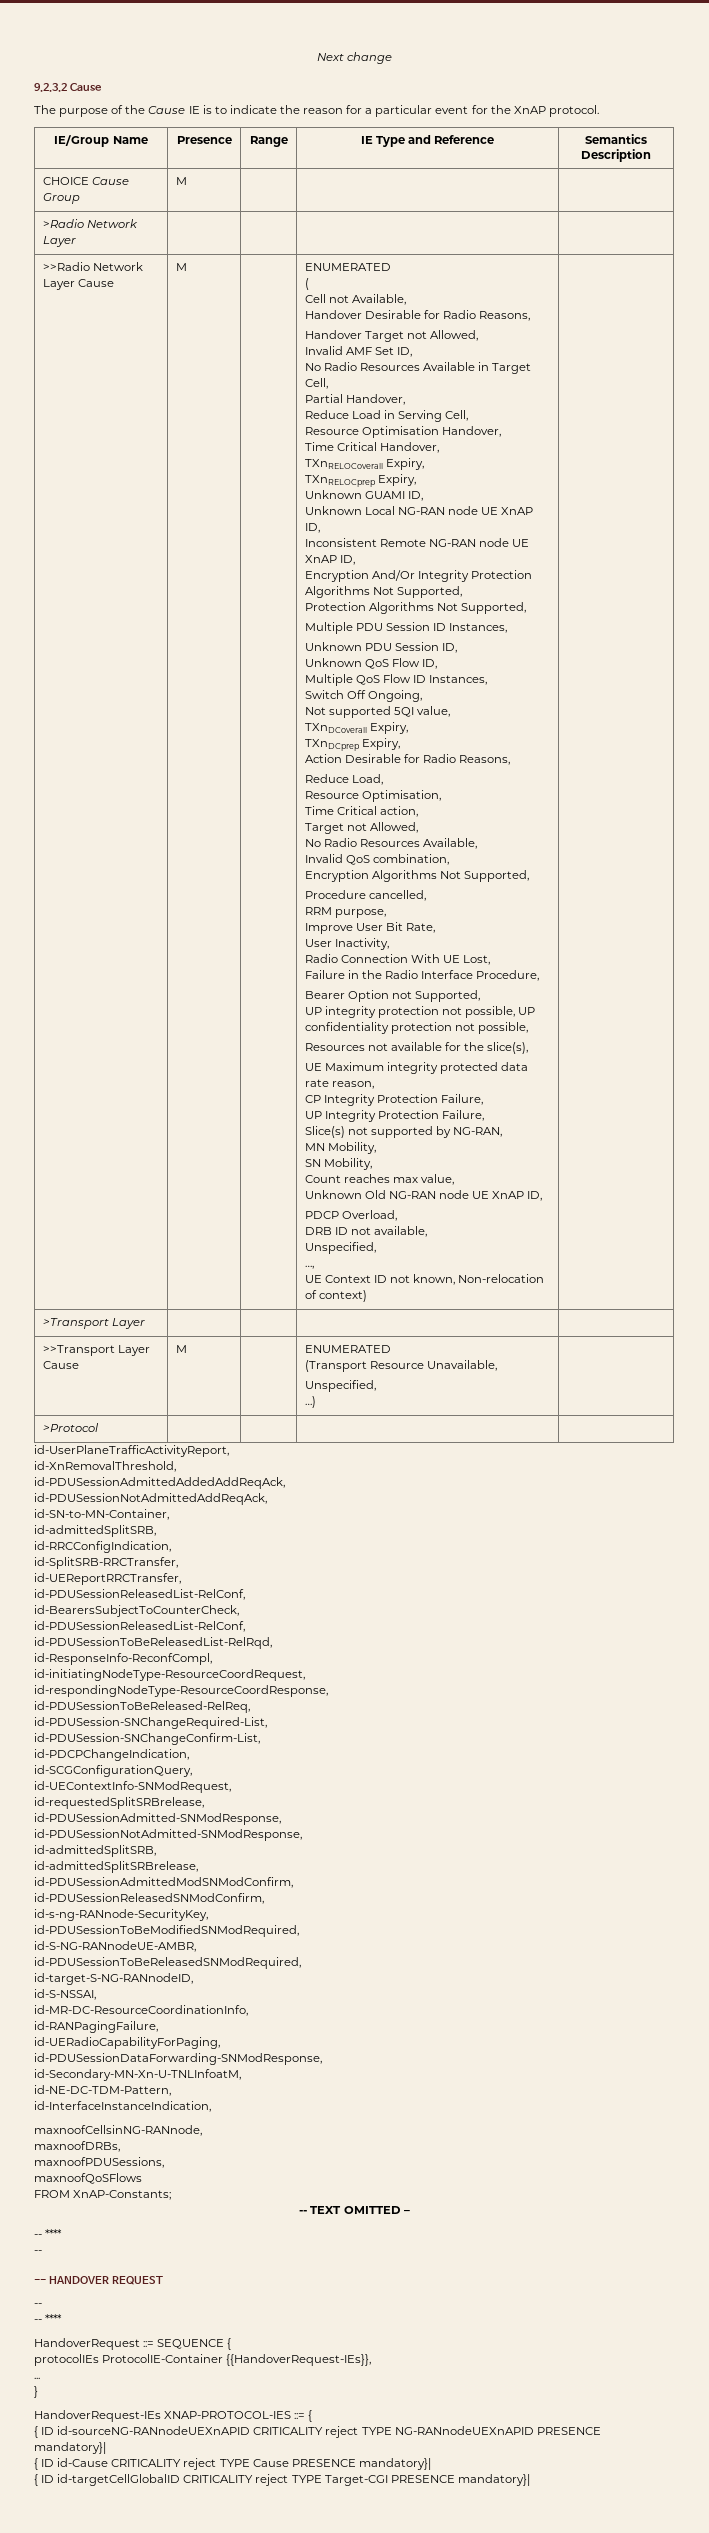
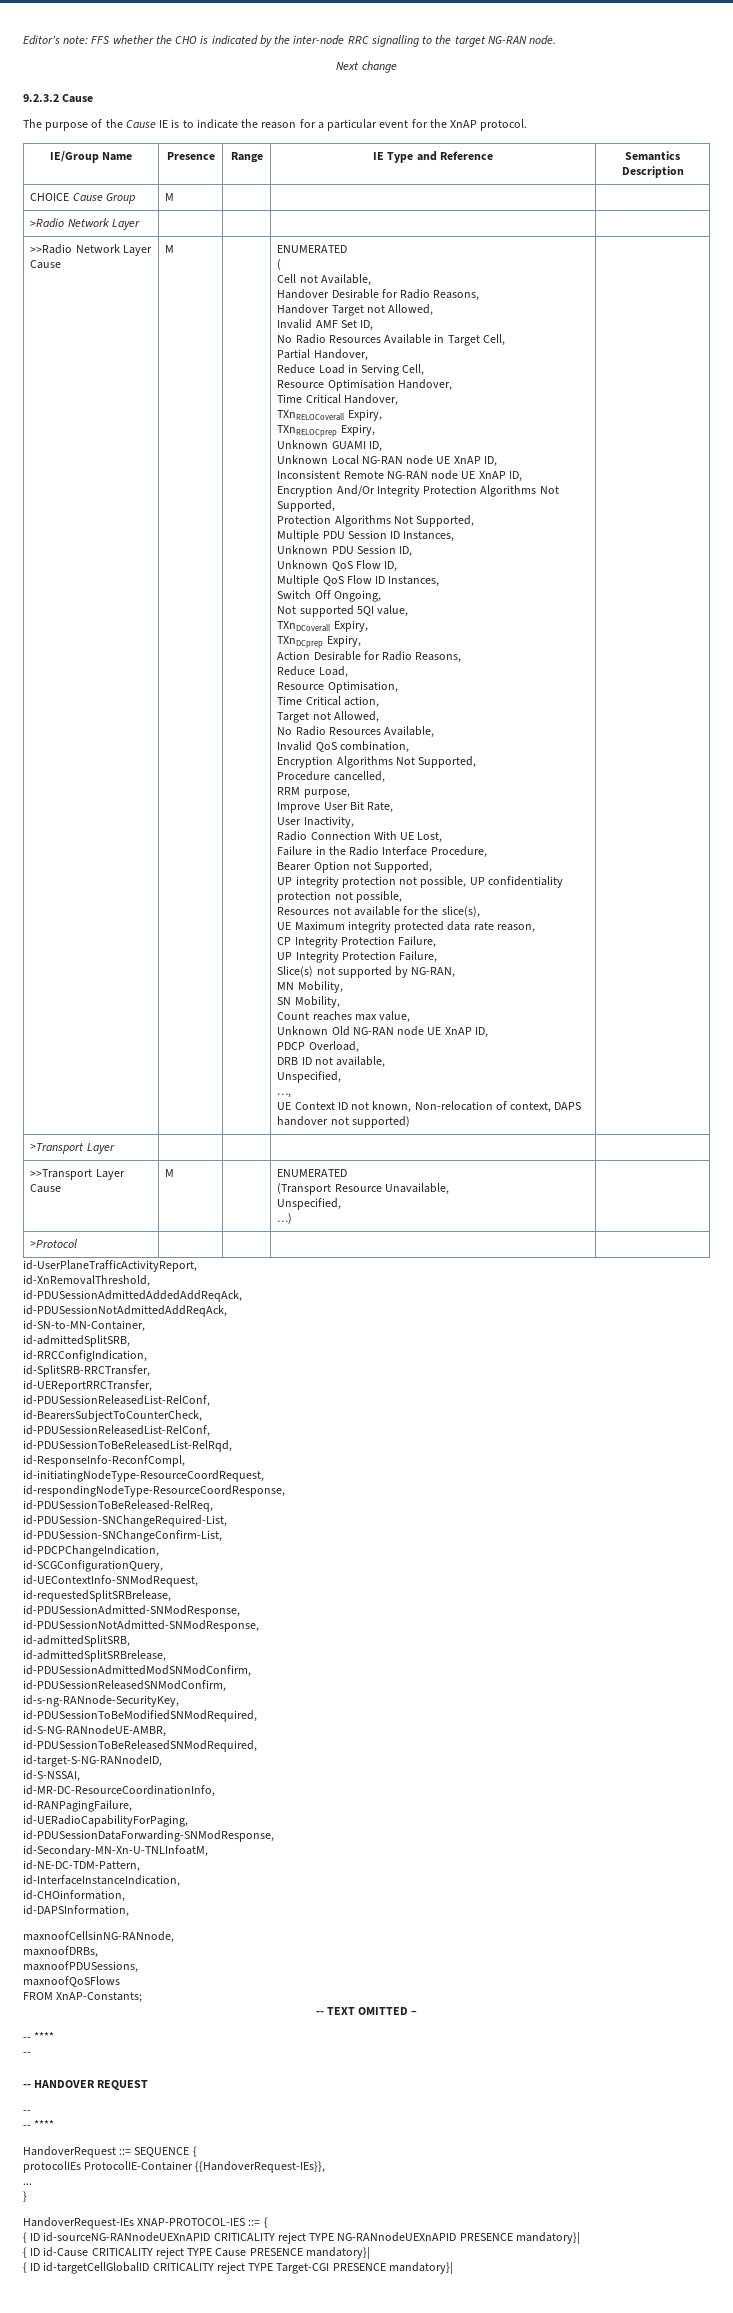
+ Editor’s note: FFS whether the CHO is indicated by the inter-node RRC signalling to the target NG-RAN node.
- UE Context ID not known, Non-relocation of context)
+ UE Context ID not known, Non-relocation of context, DAPS handover not supported)
+ id-CHOinformation,
+ id-DAPSInformation,

